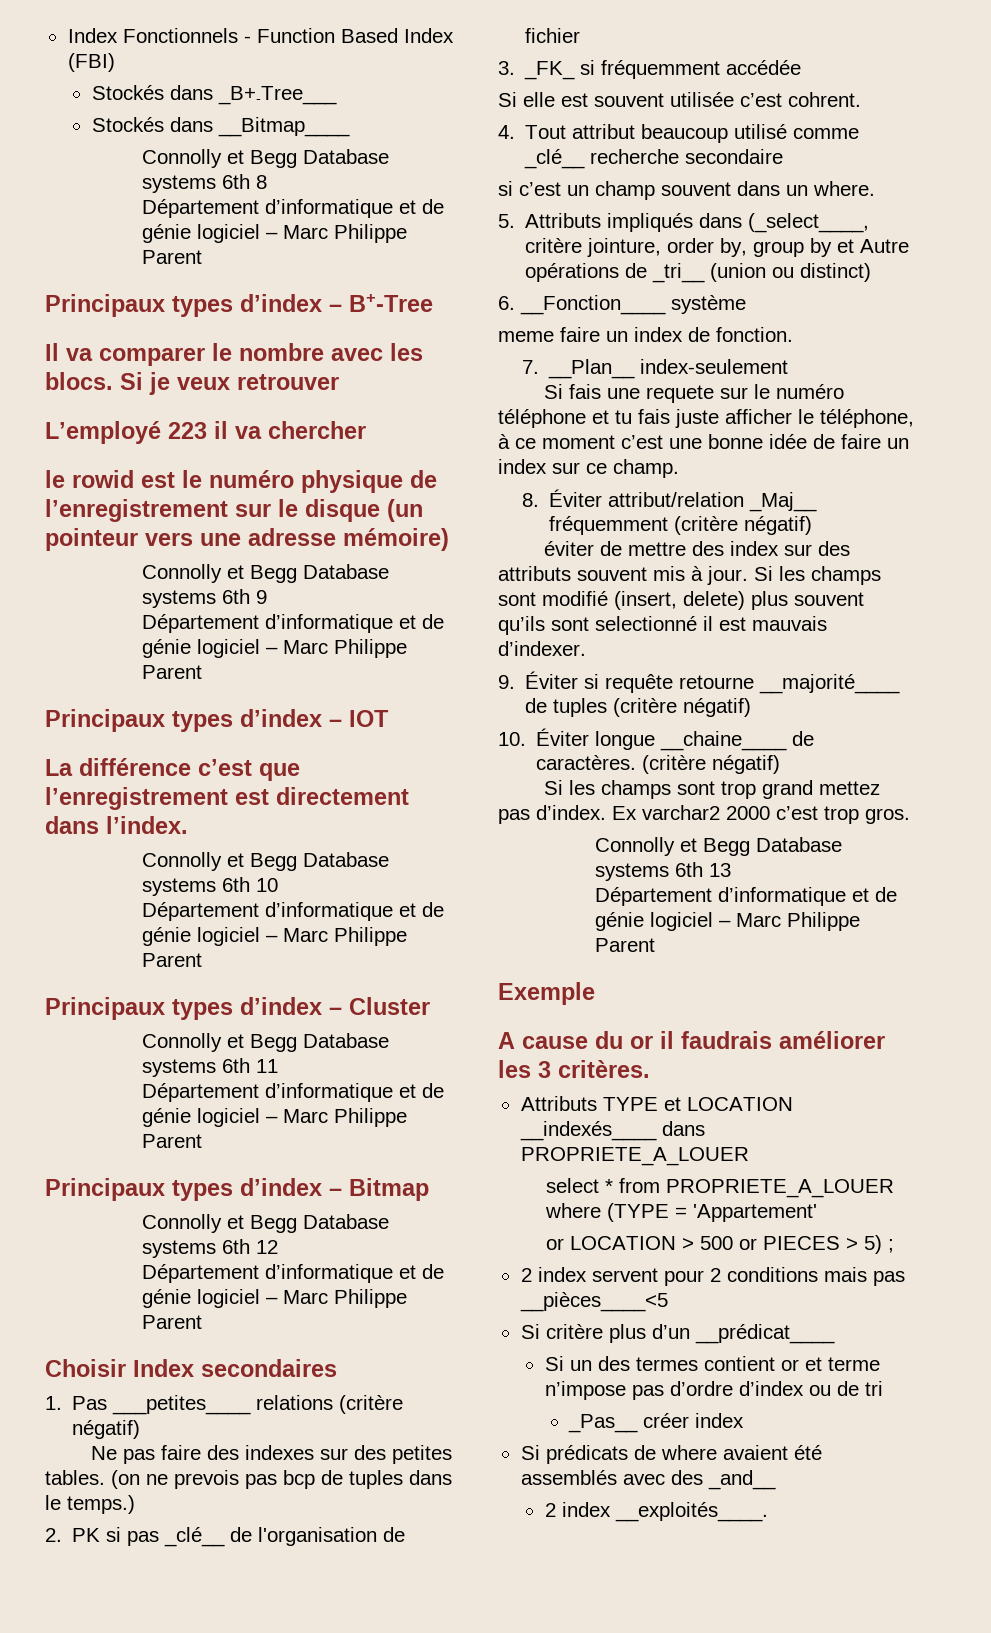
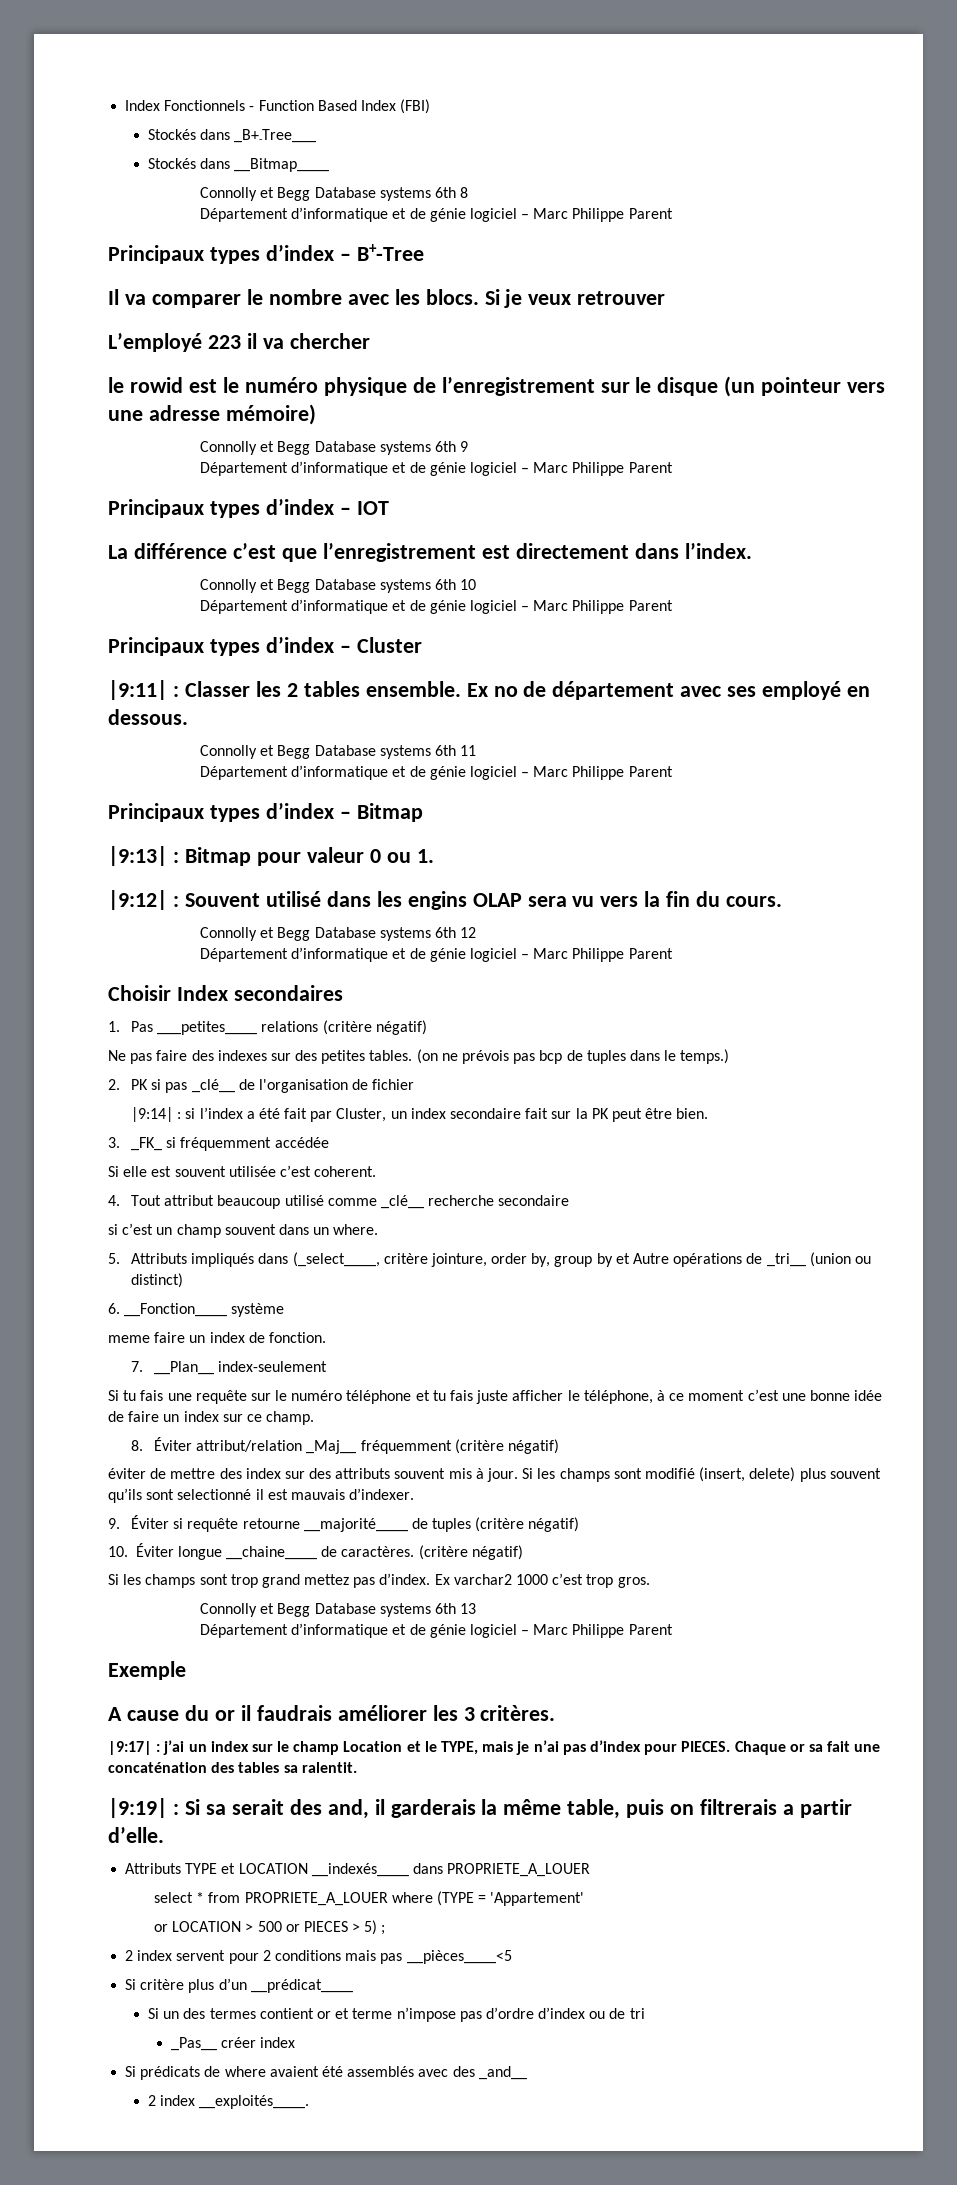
+ |9:11| : Classer les 2 tables ensemble. Ex no de département avec ses employé en dessous.
+ |9:13| : Bitmap pour valeur 0 ou 1.
+ |9:12| : Souvent utilisé dans les engins OLAP sera vu vers la fin du cours.
- (on ne prevois pas bcp de tuples dans le temps.)
+ (on ne prévois pas bcp de tuples dans le temps.)
+ |9:14| : si l’index a été fait par Cluster, un index secondaire fait sur la PK peut être bien.
- Si elle est souvent utilisée c’est cohrent.
+ Si elle est souvent utilisée c’est coherent.
- Si fais une requete sur le numéro téléphone et tu fais juste afficher le téléphone, à ce moment c’est une bonne idée de faire un index sur ce champ.
+ Si tu fais une requête sur le numéro téléphone et tu fais juste afficher le téléphone, à ce moment c’est une bonne idée de faire un index sur ce champ.
- Ex varchar2 2000 c’est trop gros.
+ Ex varchar2 1000 c’est trop gros.
+ |9:17| : j’ai un index sur le champ Location et le TYPE, mais je n’ai pas d’index pour PIECES. Chaque or sa fait une concaténation des tables sa ralentit.
+ |9:19| : Si sa serait des and, il garderais la même table, puis on filtrerais a partir d’elle.

